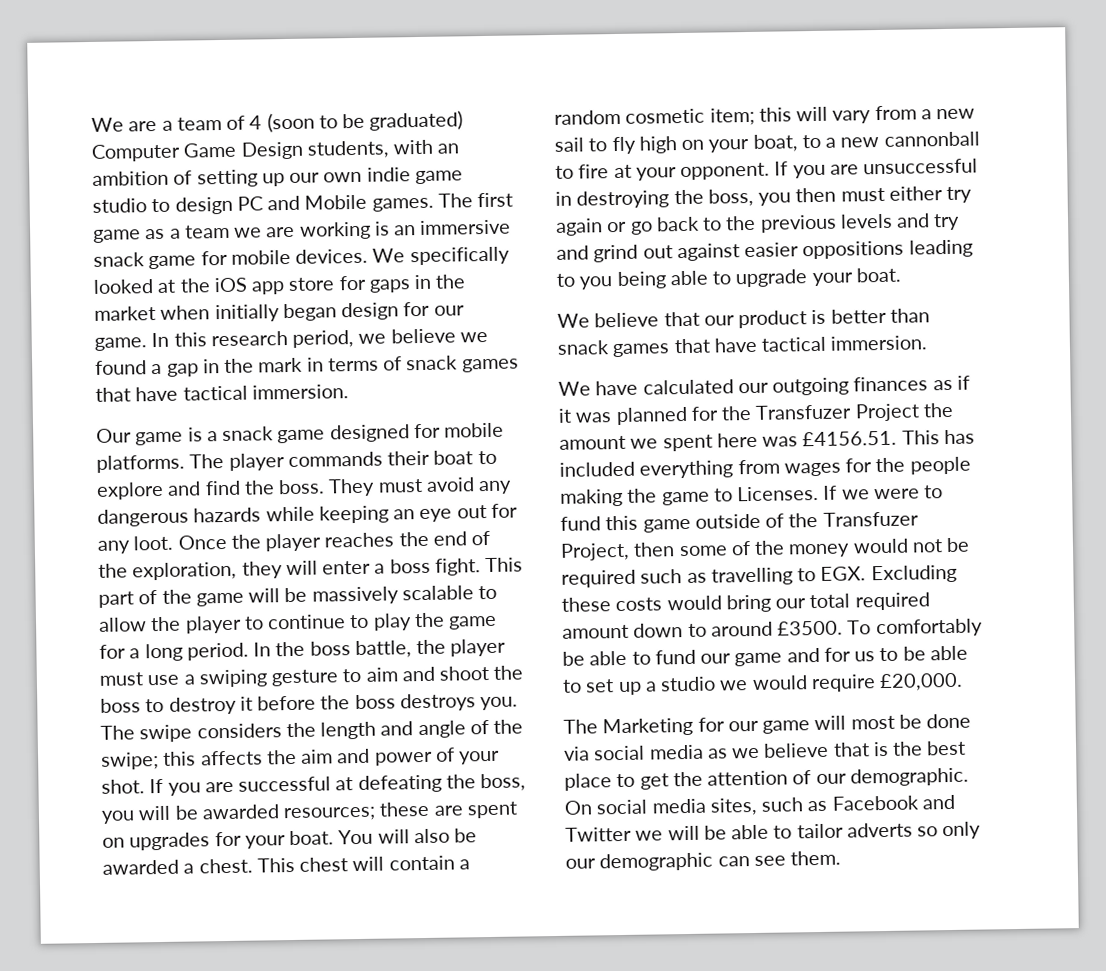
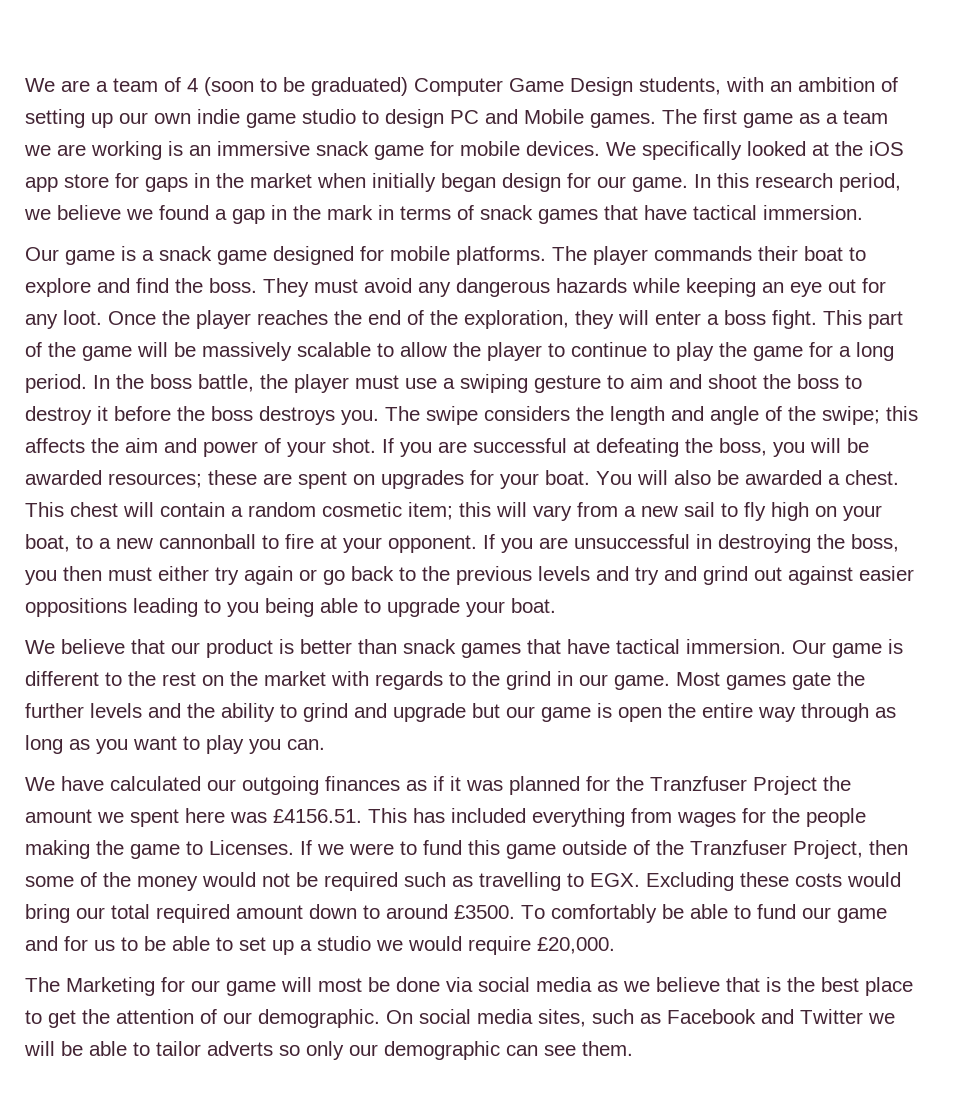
+ Our game is different to the rest on the market with regards to the grind in our game. Most games gate the further levels and the ability to grind and upgrade but our game is open the entire way through as long as you want to play you can.
- We have calculated our outgoing finances as if it was planned for the Transfuzer Project the amount we spent here was £4156.51. This has included everything from wages for the people making the game to Licenses.
+ We have calculated our outgoing finances as if it was planned for the Tranzfuser Project the amount we spent here was £4156.51. This has included everything from wages for the people making the game to Licenses.
- If we were to fund this game outside of the Transfuzer Project, then some of the money would not be required such as travelling to EGX. Excluding these costs would bring our total required amount down to around £3500.
+ If we were to fund this game outside of the Tranzfuser Project, then some of the money would not be required such as travelling to EGX. Excluding these costs would bring our total required amount down to around £3500.

